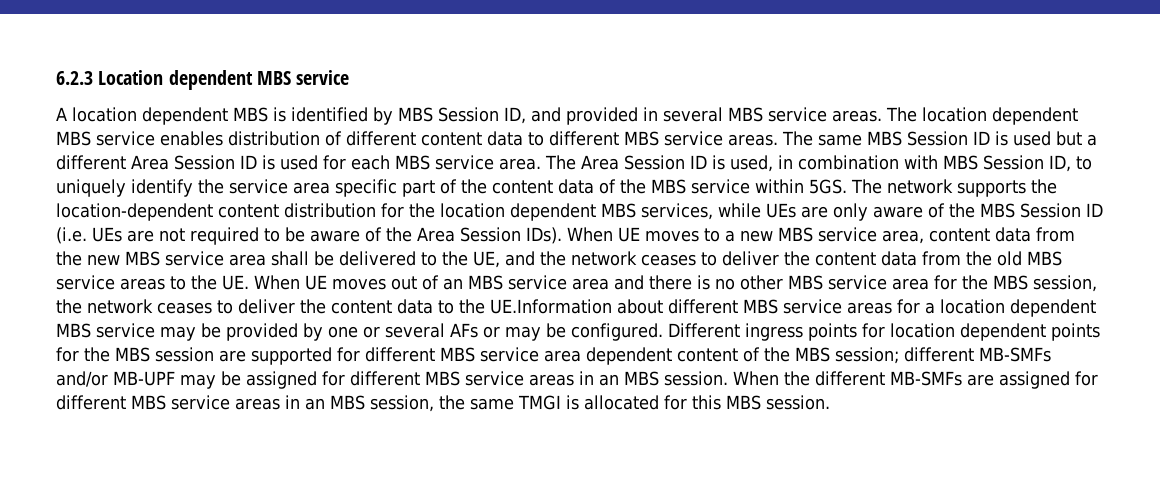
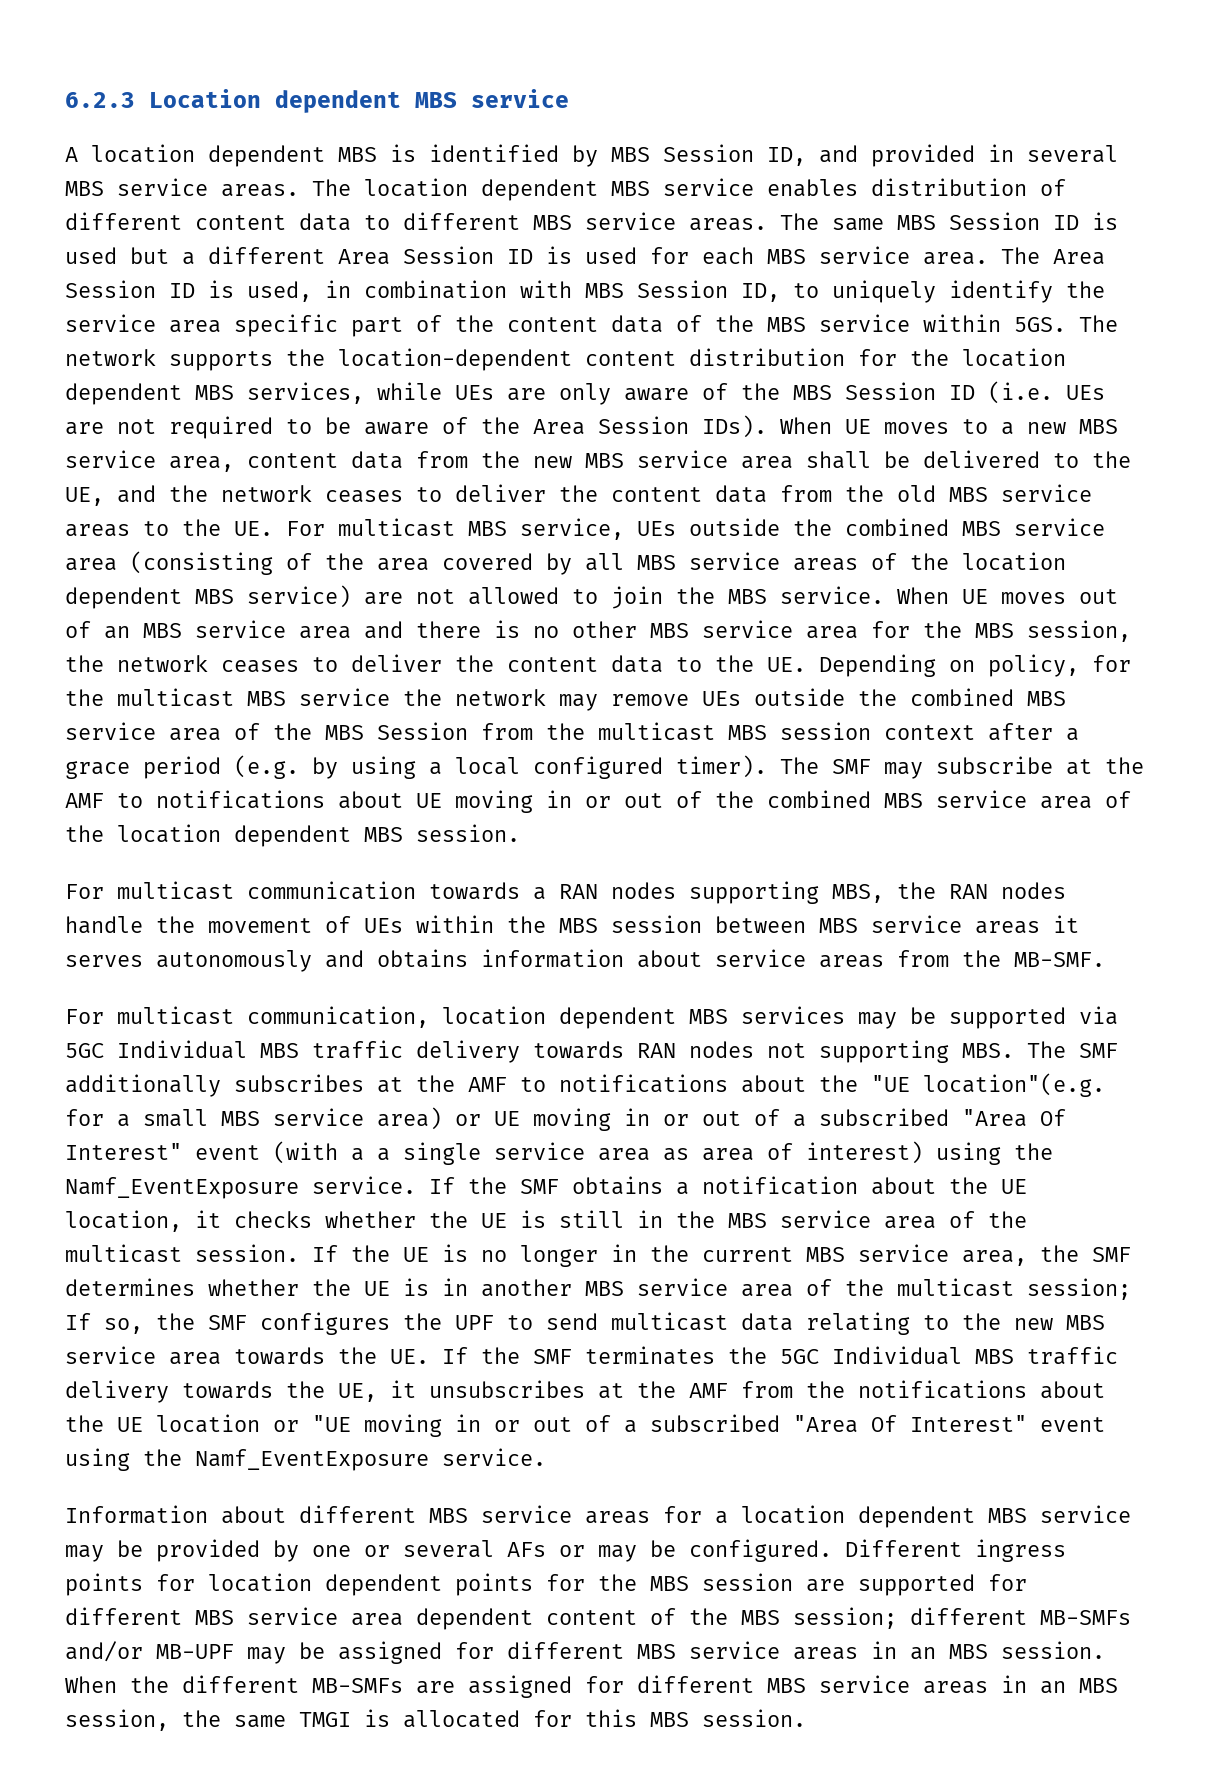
- When UE moves to a new MBS service area, content data from the new MBS service area shall be delivered to the UE, and the network ceases to deliver the content data from the old MBS service areas to the UE. When UE moves out of an MBS service area and there is no other MBS service area for the MBS session, the network ceases to deliver the content data to the UE.Information about different MBS service areas for a location dependent MBS service may be provided by one or several AFs or may be configured.
+ When UE moves to a new MBS service area, content data from the new MBS service area shall be delivered to the UE, and the network ceases to deliver the content data from the old MBS service areas to the UE. For multicast MBS service, UEs outside the combined MBS service area (consisting of the area covered by all MBS service areas of the location dependent MBS service) are not allowed to join the MBS service. When UE moves out of an MBS service area and there is no other MBS service area for the MBS session, the network ceases to deliver the content data to the UE. Depending on policy, for the multicast MBS service the network may remove UEs outside the combined MBS service area of the MBS Session from the multicast MBS session context after a grace period (e.g. by using a local configured timer). The SMF may subscribe at the AMF to notifications about UE moving in or out of the combined MBS service area of the location dependent MBS session.
+ For multicast communication towards a RAN nodes supporting MBS, the RAN nodes handle the movement of UEs within the MBS session between MBS service areas it serves autonomously and obtains information about service areas from the MB-SMF.
+ For multicast communication, location dependent MBS services may be supported via 5GC Individual MBS traffic delivery towards RAN nodes not supporting MBS. The SMF additionally subscribes at the AMF to notifications about the "UE location"(e.g. for a small MBS service area) or UE moving in or out of a subscribed "Area Of Interest" event (with a a single service area as area of interest) using the Namf_EventExposure service. If the SMF obtains a notification about the UE location, it checks whether the UE is still in the MBS service area of the multicast session. If the UE is no longer in the current MBS service area, the SMF determines whether the UE is in another MBS service area of the multicast session; If so, the SMF configures the UPF to send multicast data relating to the new MBS service area towards the UE. If the SMF terminates the 5GC Individual MBS traffic delivery towards the UE, it unsubscribes at the AMF from the notifications about the UE location or "UE moving in or out of a subscribed "Area Of Interest" event using the Namf_EventExposure service.
+ Information about different MBS service areas for a location dependent MBS service may be provided by one or several AFs or may be configured.

